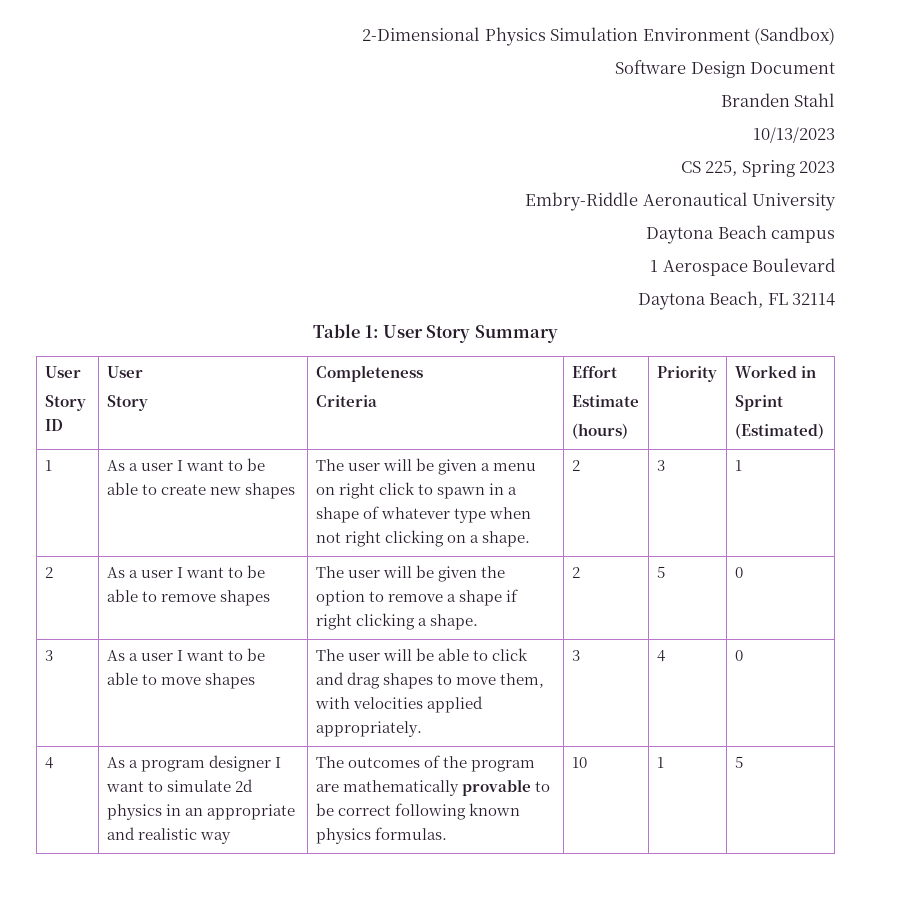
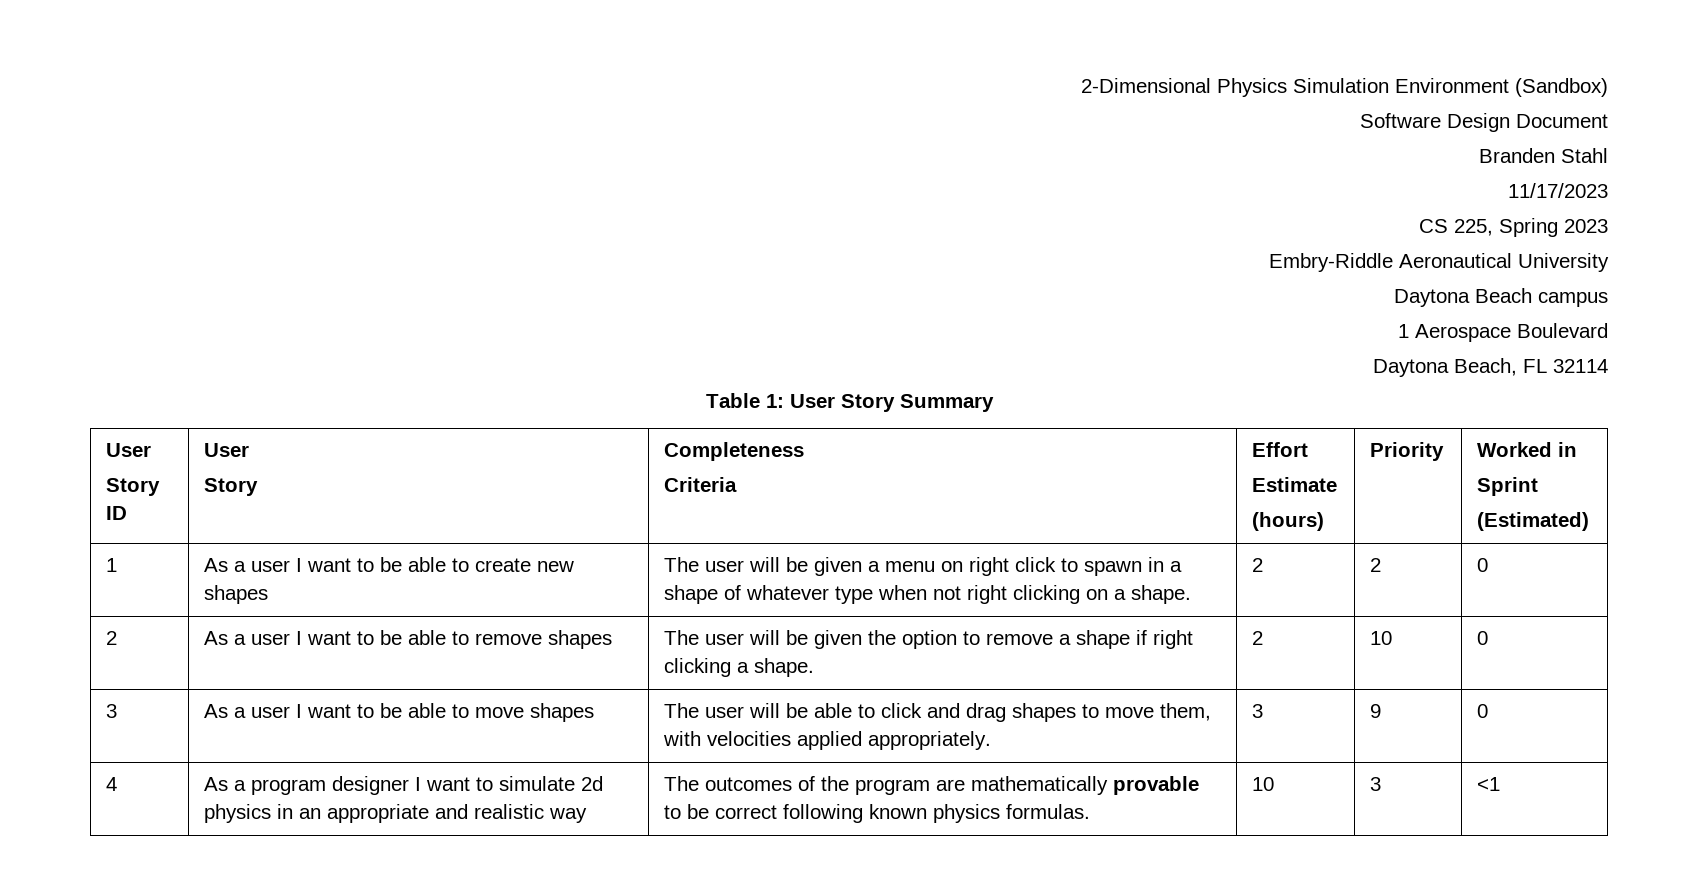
- 10/13/2023
+ 11/17/2023
- 3 | 1
+ 2 | 0
- 2 | As a user I want to be able to remove shapes | The user will be given the option to remove a shape if right clicking a shape. | 2 | 5 | 0
+ 2 | As a user I want to be able to remove shapes | The user will be given the option to remove a shape if right clicking a shape. | 2 | 10 | 0
- 3 | As a user I want to be able to move shapes | The user will be able to click and drag shapes to move them, with velocities applied appropriately. | 3 | 4 | 0
+ 3 | As a user I want to be able to move shapes | The user will be able to click and drag shapes to move them, with velocities applied appropriately. | 3 | 9 | 0
- 4 | As a program designer I want to simulate 2d physics in an appropriate and realistic way | The outcomes of the program are mathematically provable to be correct following known physics formulas. | 10 | 1 | 5
+ 4 | As a program designer I want to simulate 2d physics in an appropriate and realistic way | The outcomes of the program are mathematically provable to be correct following known physics formulas. | 10 | 3 | <1

